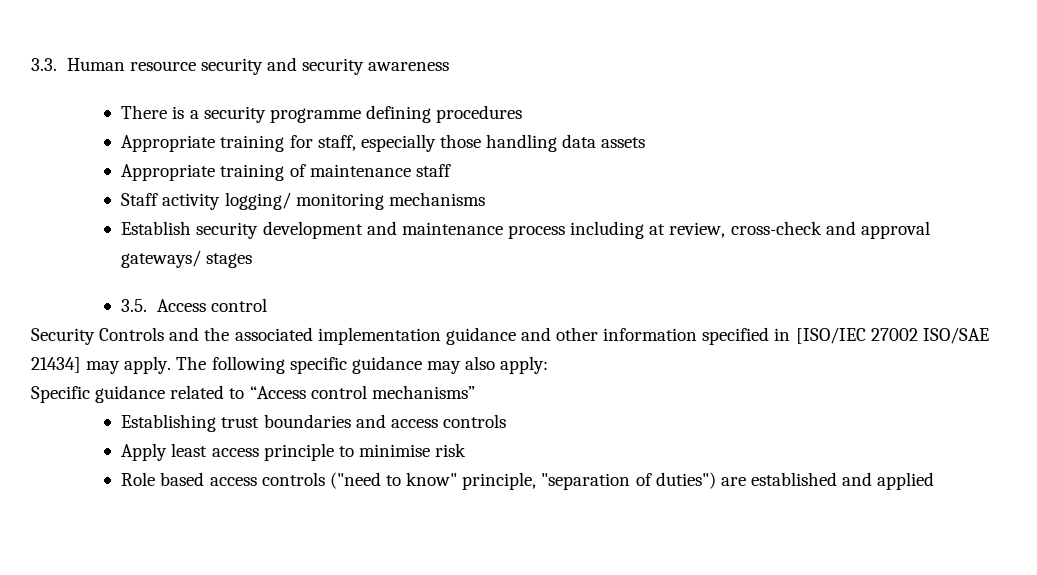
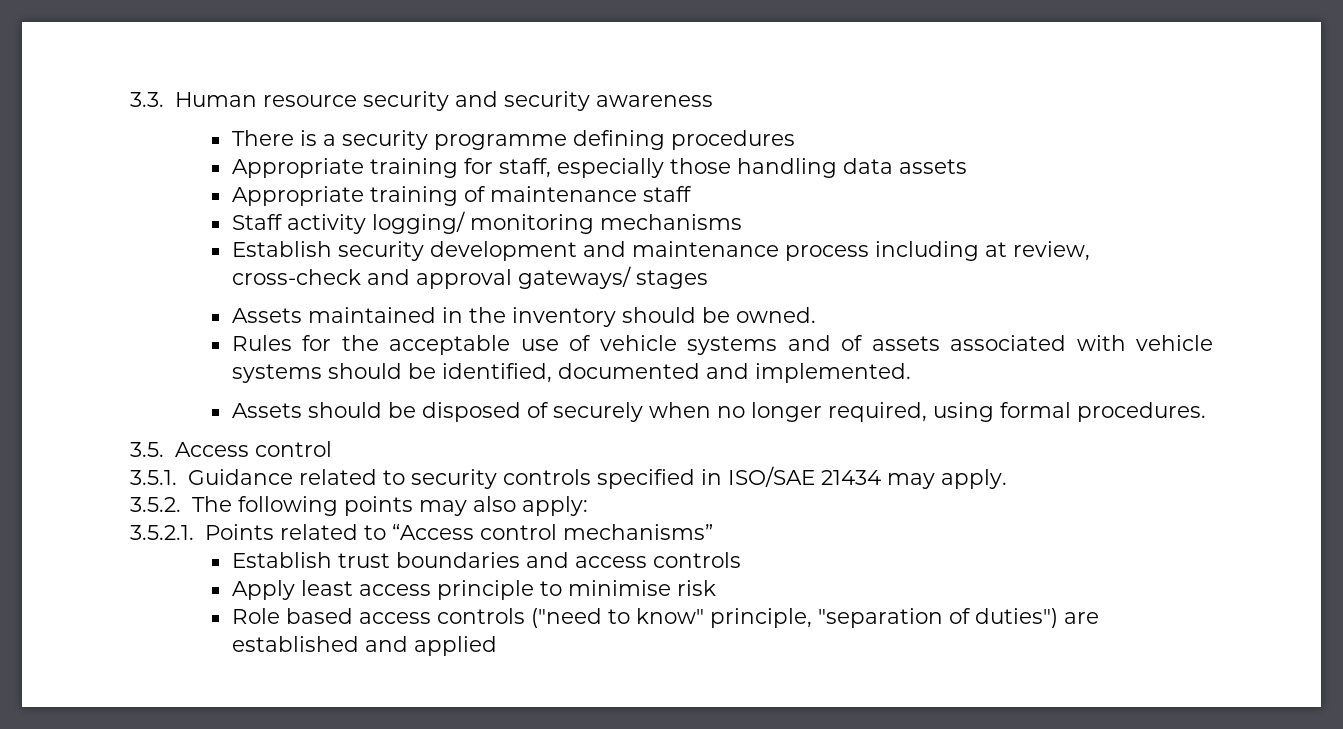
+ Assets maintained in the inventory should be owned.
+ Rules for the acceptable use of vehicle systems and of assets associated with vehicle systems should be identified, documented and implemented.
+ Assets should be disposed of securely when no longer required, using formal procedures.
  3.5. Access control
- Security Controls and the associated implementation guidance and other information specified in [ISO/IEC 27002 ISO/SAE 21434] may apply. The following specific guidance may also apply:
+ 3.5.1. Guidance related to security controls specified in ISO/SAE 21434 may apply.
+ 3.5.2. The following points may also apply:
- Specific guidance related to “Access control mechanisms”
+ 3.5.2.1. Points related to “Access control mechanisms”
- Establishing trust boundaries and access controls
+ Establish trust boundaries and access controls

